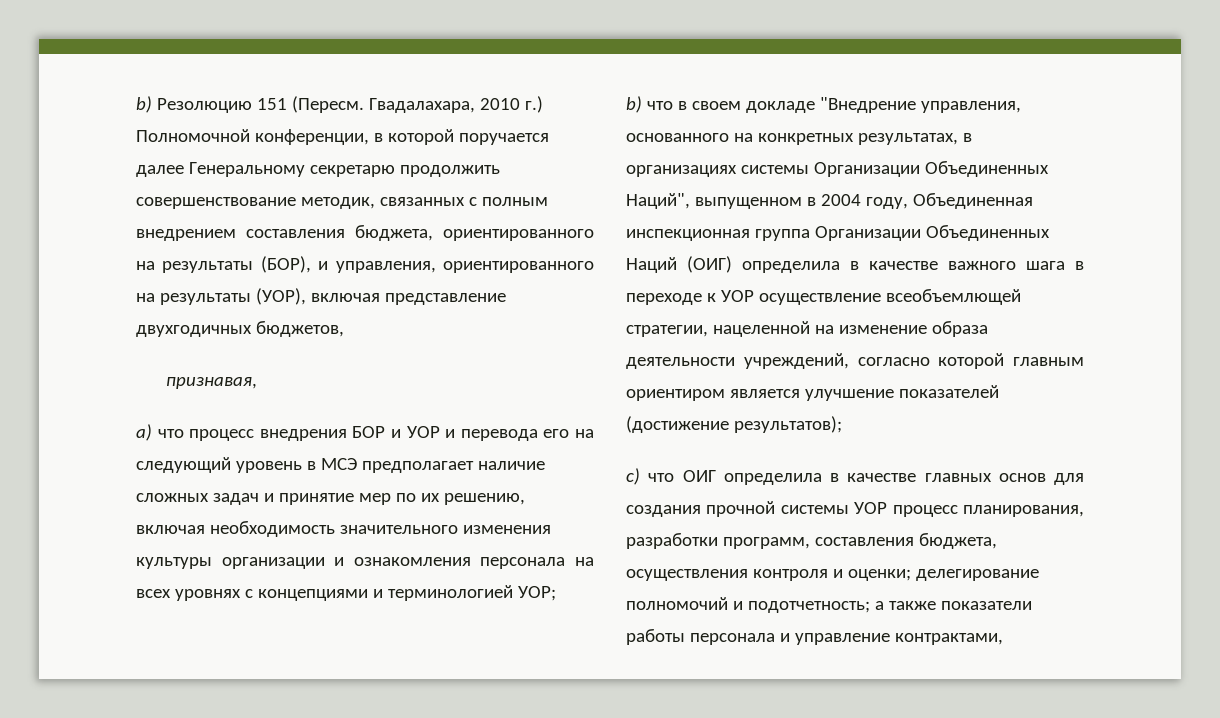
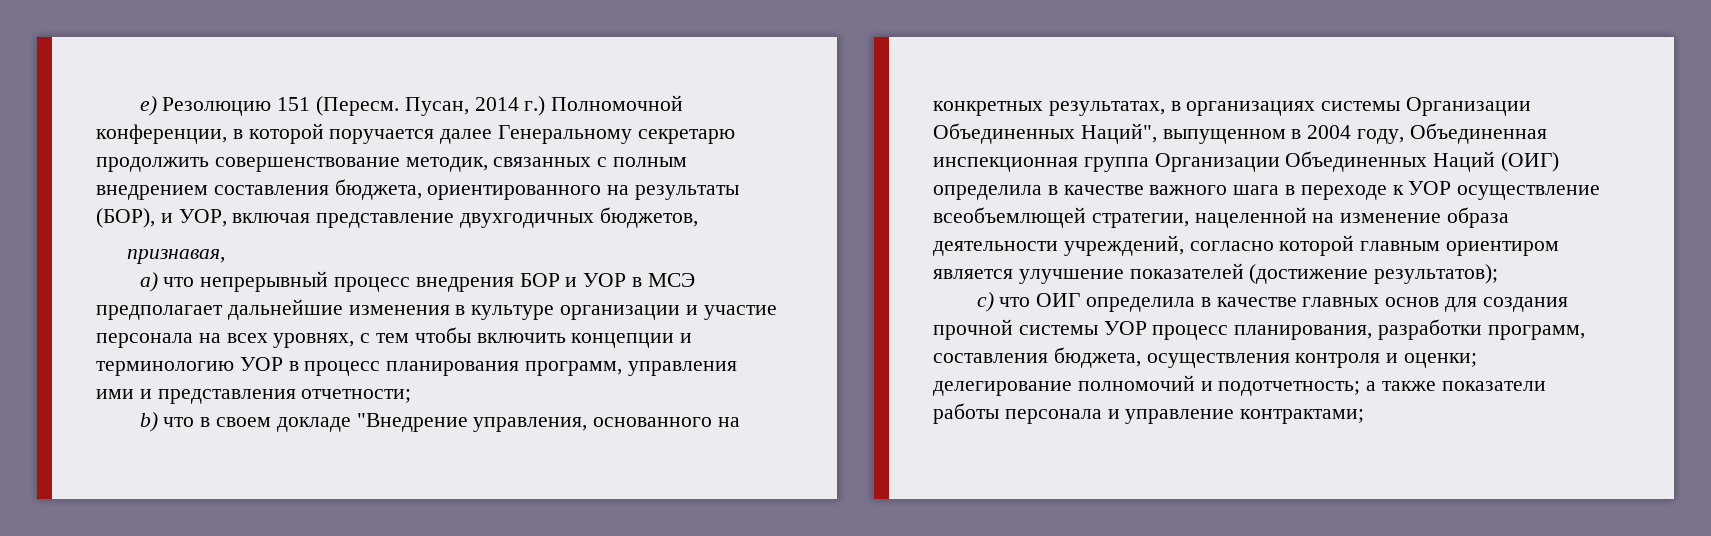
- b) Резолюцию 151 (Пересм.
+ e) Резолюцию 151 (Пересм.
- Гвадалахара, 2010 г.) Полномочной конференции, в которой поручается далее Генеральному секретарю продолжить совершенствование методик, связанных с полным внедрением составления бюджета, ориентированного на результаты (БОР), и управления, ориентированного на результаты (УОР), включая представление двухгодичных бюджетов,
+ Пусан, 2014 г.) Полномочной конференции, в которой поручается далее Генеральному секретарю продолжить совершенствование методик, связанных с полным внедрением составления бюджета, ориентированного на результаты (БОР), и УОР, включая представление двухгодичных бюджетов,
- a) что процесс внедрения БОР и УОР и перевода его на следующий уровень в МСЭ предполагает наличие сложных задач и принятие мер по их решению, включая необходимость значительного изменения культуры организации и ознакомления персонала на всех уровнях с концепциями и терминологией УОР;
+ a) что непрерывный процесс внедрения БОР и УОР в МСЭ предполагает дальнейшие изменения в культуре организации и участие персонала на всех уровнях, с тем чтобы включить концепции и терминологию УОР в процесс планирования программ, управления ими и представления отчетности;
- c) что ОИГ определила в качестве главных основ для создания прочной системы УОР процесс планирования, разработки программ, составления бюджета, осуществления контроля и оценки; делегирование полномочий и подотчетность; а также показатели работы персонала и управление контрактами,
+ c) что ОИГ определила в качестве главных основ для создания прочной системы УОР процесс планирования, разработки программ, составления бюджета, осуществления контроля и оценки; делегирование полномочий и подотчетность; а также показатели работы персонала и управление контрактами;

